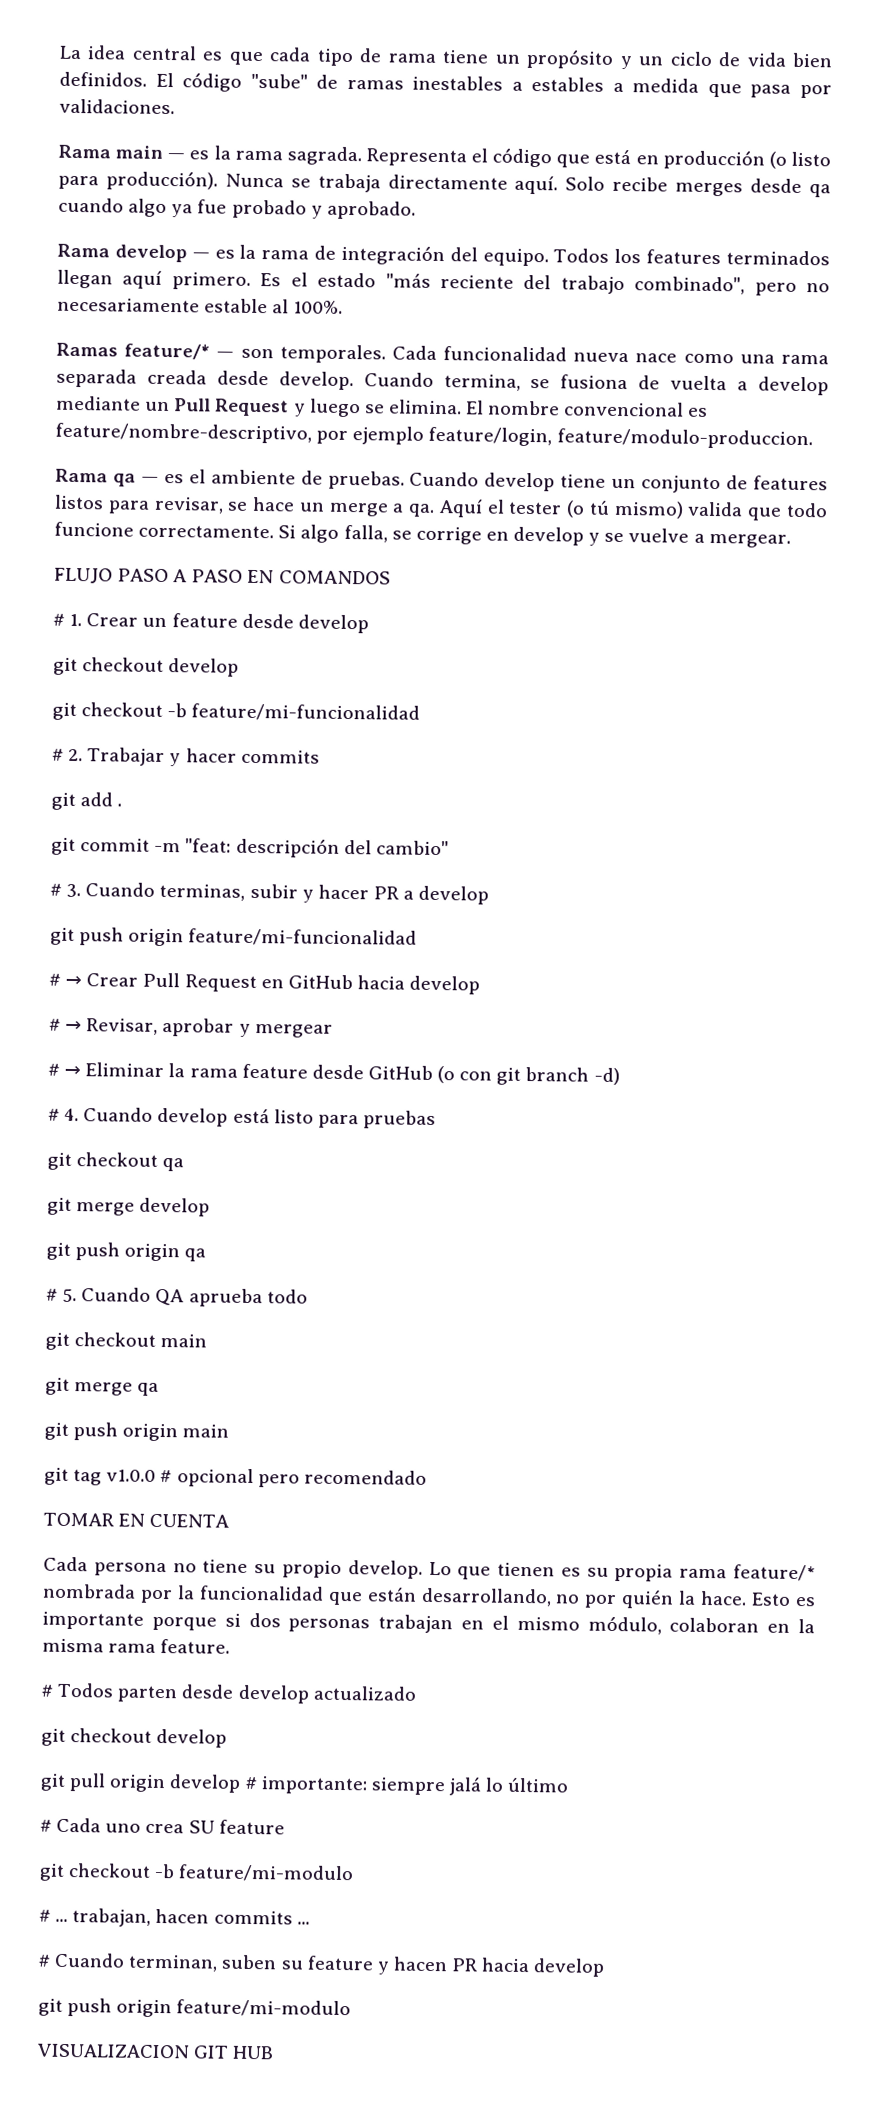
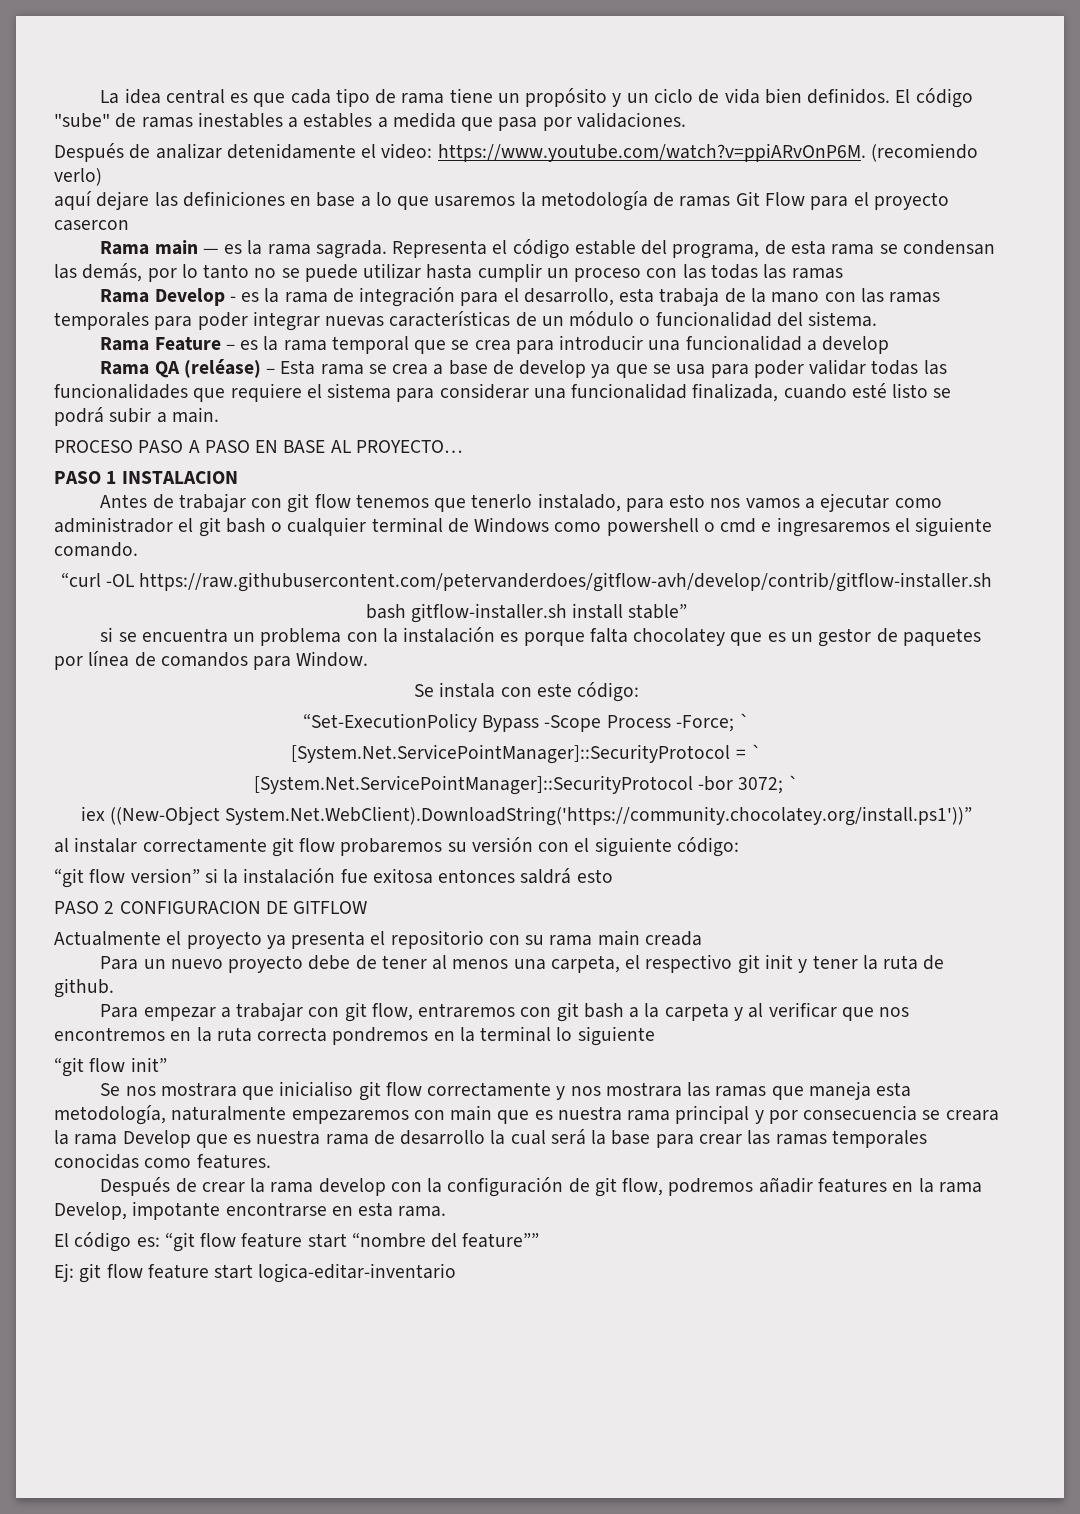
+ Después de analizar detenidamente el video: https://www.youtube.com/watch?v=ppiARvOnP6M. (recomiendo verlo)
+ aquí dejare las definiciones en base a lo que usaremos la metodología de ramas Git Flow para el proyecto casercon
- Representa el código que está en producción (o listo para producción). Nunca se trabaja directamente aquí. Solo recibe merges desde qa cuando algo ya fue probado y aprobado.
- Rama develop — es la rama de integración del equipo. Todos los features terminados llegan aquí primero. Es el estado "más reciente del trabajo combinado", pero no necesariamente estable al 100%.
- Ramas feature/* — son temporales. Cada funcionalidad nueva nace como una rama separada creada desde develop. Cuando termina, se fusiona de vuelta a develop mediante un Pull Request y luego se elimina. El nombre convencional es feature/nombre-descriptivo, por ejemplo feature/login, feature/modulo-produccion.
- Rama qa — es el ambiente de pruebas. Cuando develop tiene un conjunto de features listos para revisar, se hace un merge a qa. Aquí el tester (o tú mismo) valida que todo funcione correctamente. Si algo falla, se corrige en develop y se vuelve a mergear.
- FLUJO PASO A PASO EN COMANDOS
- # 1. Crear un feature desde develop
- git checkout develop
- git checkout -b feature/mi-funcionalidad
- # 2. Trabajar y hacer commits
- git add .
- git commit -m "feat: descripción del cambio"
- # 3. Cuando terminas, subir y hacer PR a develop
- git push origin feature/mi-funcionalidad
- # → Crear Pull Request en GitHub hacia develop
- # → Revisar, aprobar y mergear
- # → Eliminar la rama feature desde GitHub (o con git branch -d)
- # 4. Cuando develop está listo para pruebas
- git checkout qa
- git merge develop
- git push origin qa
- # 5. Cuando QA aprueba todo
- git checkout main
- git merge qa
- git push origin main
- git tag v1.0.0 # opcional pero recomendado
- TOMAR EN CUENTA
- Cada persona no tiene su propio develop. Lo que tienen es su propia rama feature/* nombrada por la funcionalidad que están desarrollando, no por quién la hace. Esto es importante porque si dos personas trabajan en el mismo módulo, colaboran en la misma rama feature.
- # Todos parten desde develop actualizado
- git checkout develop
- git pull origin develop # importante: siempre jalá lo último
- # Cada uno crea SU feature
- git checkout -b feature/mi-modulo
- # ... trabajan, hacen commits ...
- # Cuando terminan, suben su feature y hacen PR hacia develop
- git push origin feature/mi-modulo
- VISUALIZACION GIT HUB
+ Representa el código estable del programa, de esta rama se condensan las demás, por lo tanto no se puede utilizar hasta cumplir un proceso con las todas las ramas
+ Rama Develop - es la rama de integración para el desarrollo, esta trabaja de la mano con las ramas temporales para poder integrar nuevas características de un módulo o funcionalidad del sistema.
+ Rama Feature – es la rama temporal que se crea para introducir una funcionalidad a develop
+ Rama QA (reléase) – Esta rama se crea a base de develop ya que se usa para poder validar todas las funcionalidades que requiere el sistema para considerar una funcionalidad finalizada, cuando esté listo se podrá subir a main.
+ PROCESO PASO A PASO EN BASE AL PROYECTO…
+ PASO 1 INSTALACION
+ Antes de trabajar con git flow tenemos que tenerlo instalado, para esto nos vamos a ejecutar como administrador el git bash o cualquier terminal de Windows como powershell o cmd e ingresaremos el siguiente comando.
+ “curl -OL https://raw.githubusercontent.com/petervanderdoes/gitflow-avh/develop/contrib/gitflow-installer.sh
+ bash gitflow-installer.sh install stable”
+ si se encuentra un problema con la instalación es porque falta chocolatey que es un gestor de paquetes por línea de comandos para Window.
+ Se instala con este código:
+ “Set-ExecutionPolicy Bypass -Scope Process -Force; `
+ [System.Net.ServicePointManager]::SecurityProtocol = `
+ [System.Net.ServicePointManager]::SecurityProtocol -bor 3072; `
+ iex ((New-Object System.Net.WebClient).DownloadString('https://community.chocolatey.org/install.ps1'))”
+ al instalar correctamente git flow probaremos su versión con el siguiente código:
+ “git flow version” si la instalación fue exitosa entonces saldrá esto
+ PASO 2 CONFIGURACION DE GITFLOW
+ Actualmente el proyecto ya presenta el repositorio con su rama main creada
+ Para un nuevo proyecto debe de tener al menos una carpeta, el respectivo git init y tener la ruta de github.
+ Para empezar a trabajar con git flow, entraremos con git bash a la carpeta y al verificar que nos encontremos en la ruta correcta pondremos en la terminal lo siguiente
+ “git flow init”
+ Se nos mostrara que inicialiso git flow correctamente y nos mostrara las ramas que maneja esta metodología, naturalmente empezaremos con main que es nuestra rama principal y por consecuencia se creara la rama Develop que es nuestra rama de desarrollo la cual será la base para crear las ramas temporales conocidas como features.
+ Después de crear la rama develop con la configuración de git flow, podremos añadir features en la rama Develop, impotante encontrarse en esta rama.
+ El código es: “git flow feature start “nombre del feature””
+ Ej: git flow feature start logica-editar-inventario

